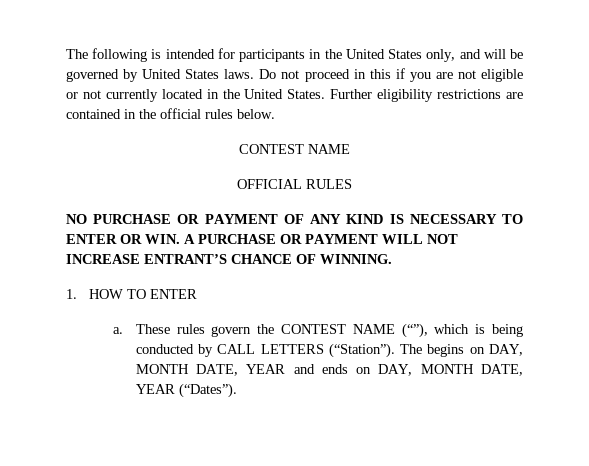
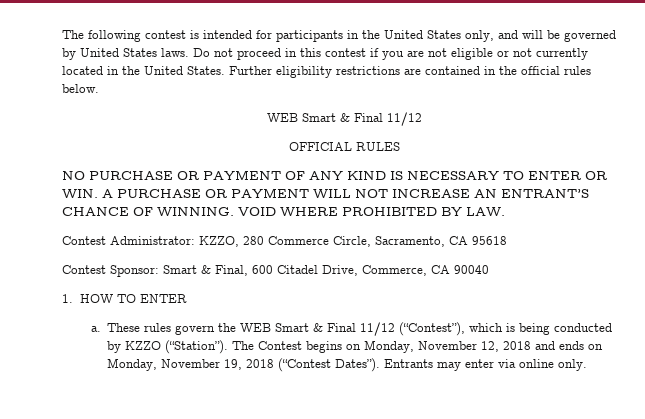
- The following is intended for participants in the United States only, and will be governed by United States laws.
+ The following contest is intended for participants in the United States only, and will be governed by United States laws.
- Do not proceed in this if you are not eligible or not currently located in the United States.
+ Do not proceed in this contest if you are not eligible or not currently located in the United States.
  Further eligibility restrictions are contained in the official rules below.
- CONTEST NAME
+ WEB Smart & Final 11/12
- NO PURCHASE OR PAYMENT OF ANY KIND IS NECESSARY TO ENTER OR WIN. A PURCHASE OR PAYMENT WILL NOT INCREASE ENTRANT’S CHANCE OF WINNING.
+ NO PURCHASE OR PAYMENT OF ANY KIND IS NECESSARY TO ENTER OR WIN. A PURCHASE OR PAYMENT WILL NOT INCREASE AN ENTRANT’S CHANCE OF WINNING. VOID WHERE PROHIBITED BY LAW.
+ Contest Administrator: KZZO, 280 Commerce Circle, Sacramento, CA 95618
+ Contest Sponsor: Smart & Final, 600 Citadel Drive, Commerce, CA 90040
- These rules govern the CONTEST NAME (“”), which is being conducted by CALL LETTERS (“Station”).
+ These rules govern the WEB Smart & Final 11/12 (“Contest”), which is being conducted by KZZO (“Station”).
- The begins on DAY, MONTH DATE, YEAR and ends on DAY, MONTH DATE, YEAR (“Dates”).
+ The Contest begins on Monday, November 12, 2018 and ends on Monday, November 19, 2018 (“Contest Dates”). Entrants may enter via online only.

